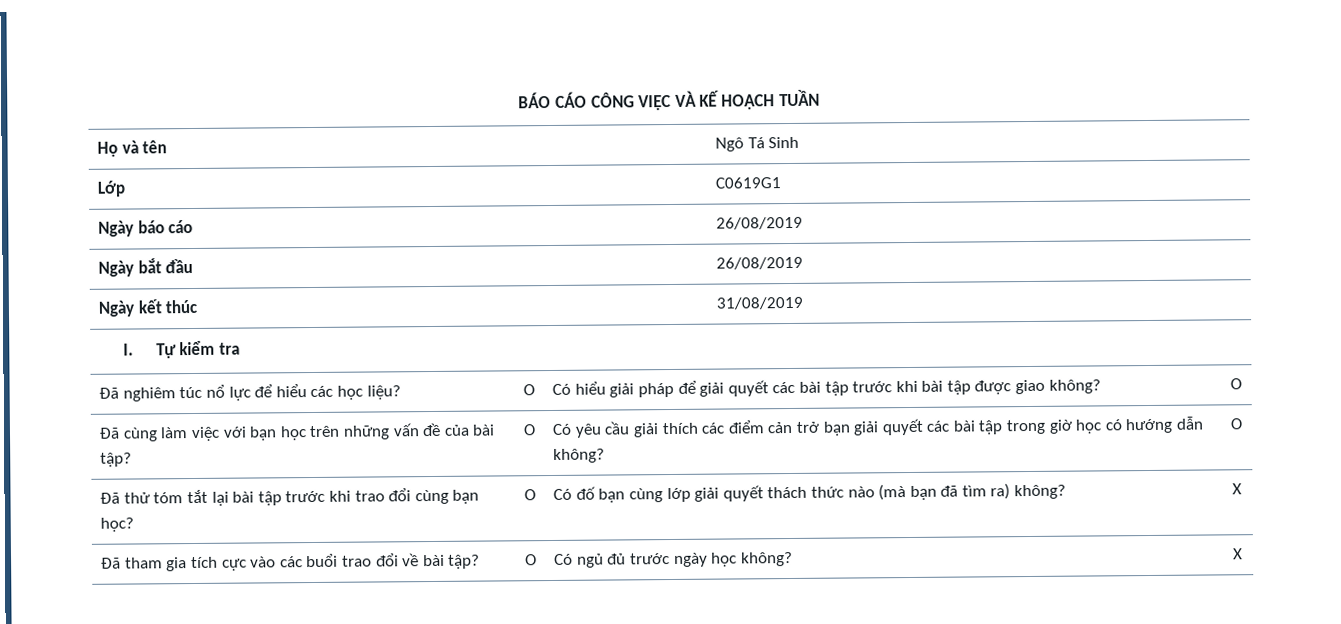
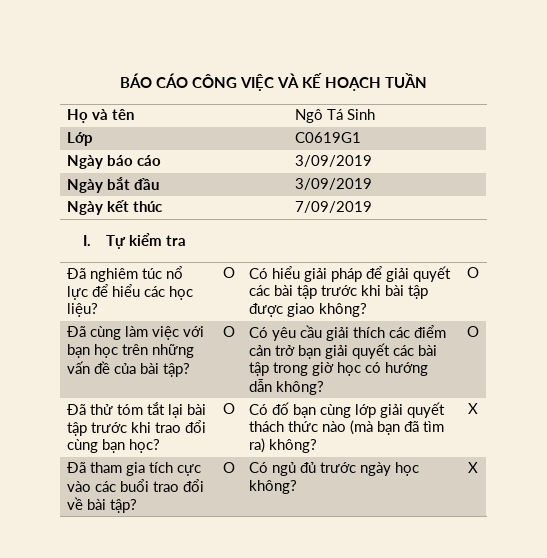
- Ngày báo cáo | 26/08/2019
+ Ngày báo cáo | 3/09/2019
- Ngày bắt đầu | 26/08/2019
+ Ngày bắt đầu | 3/09/2019
- Ngày kết thúc | 31/08/2019
+ Ngày kết thúc | 7/09/2019

